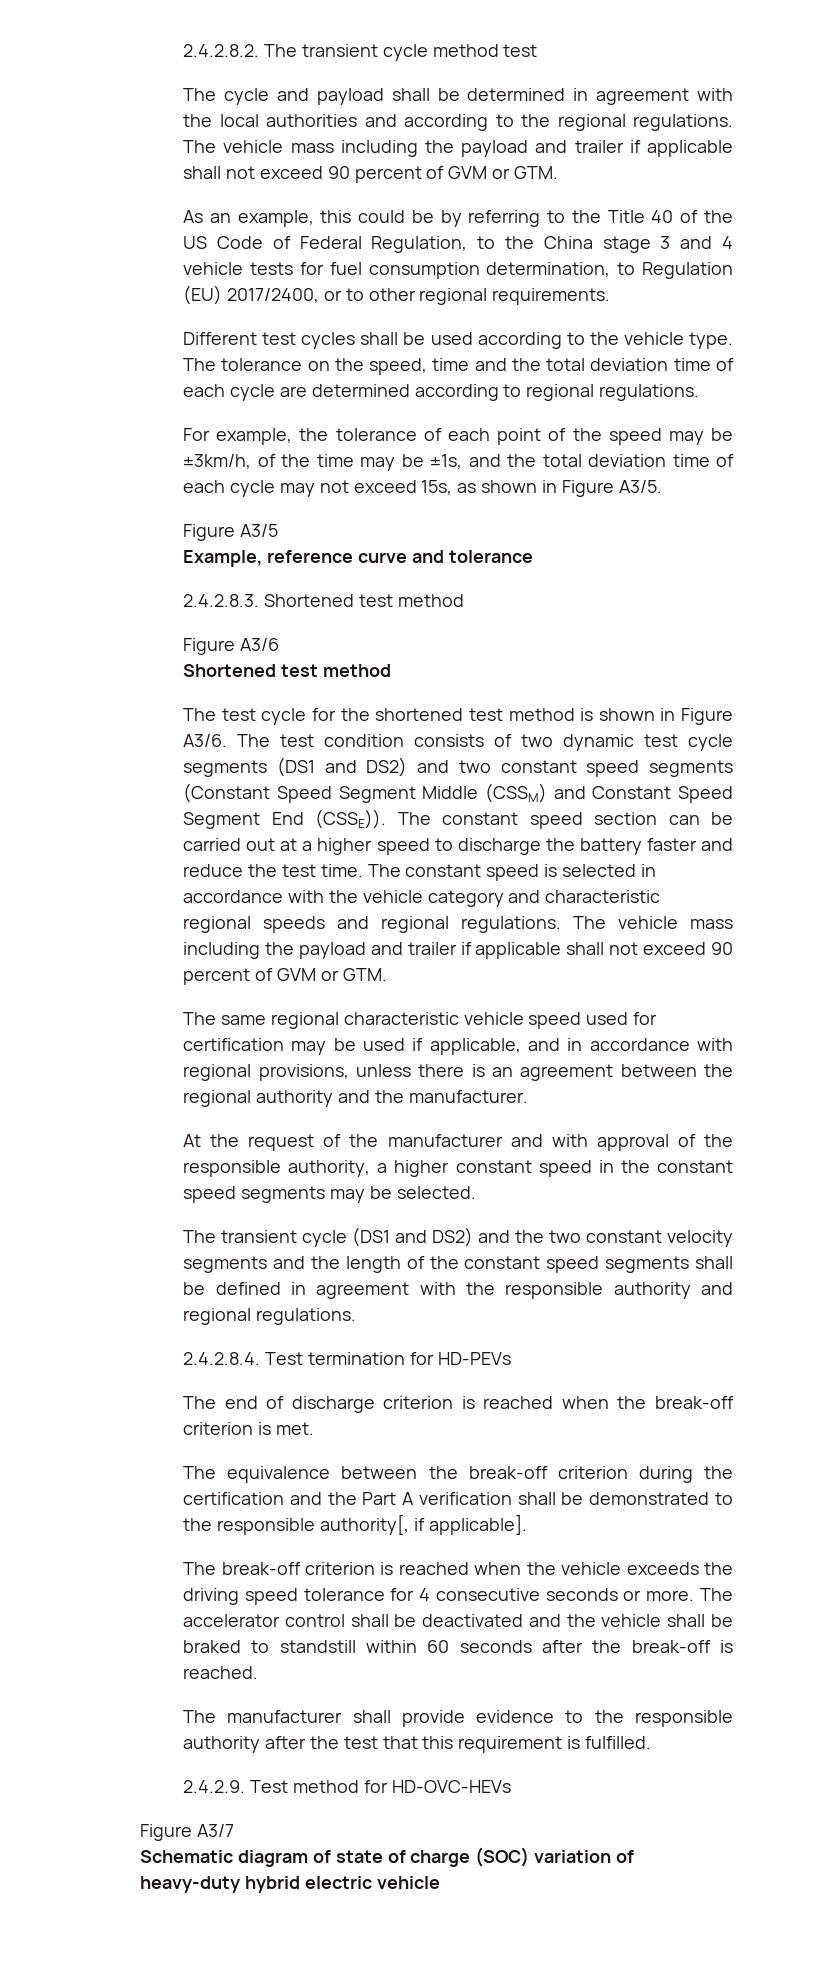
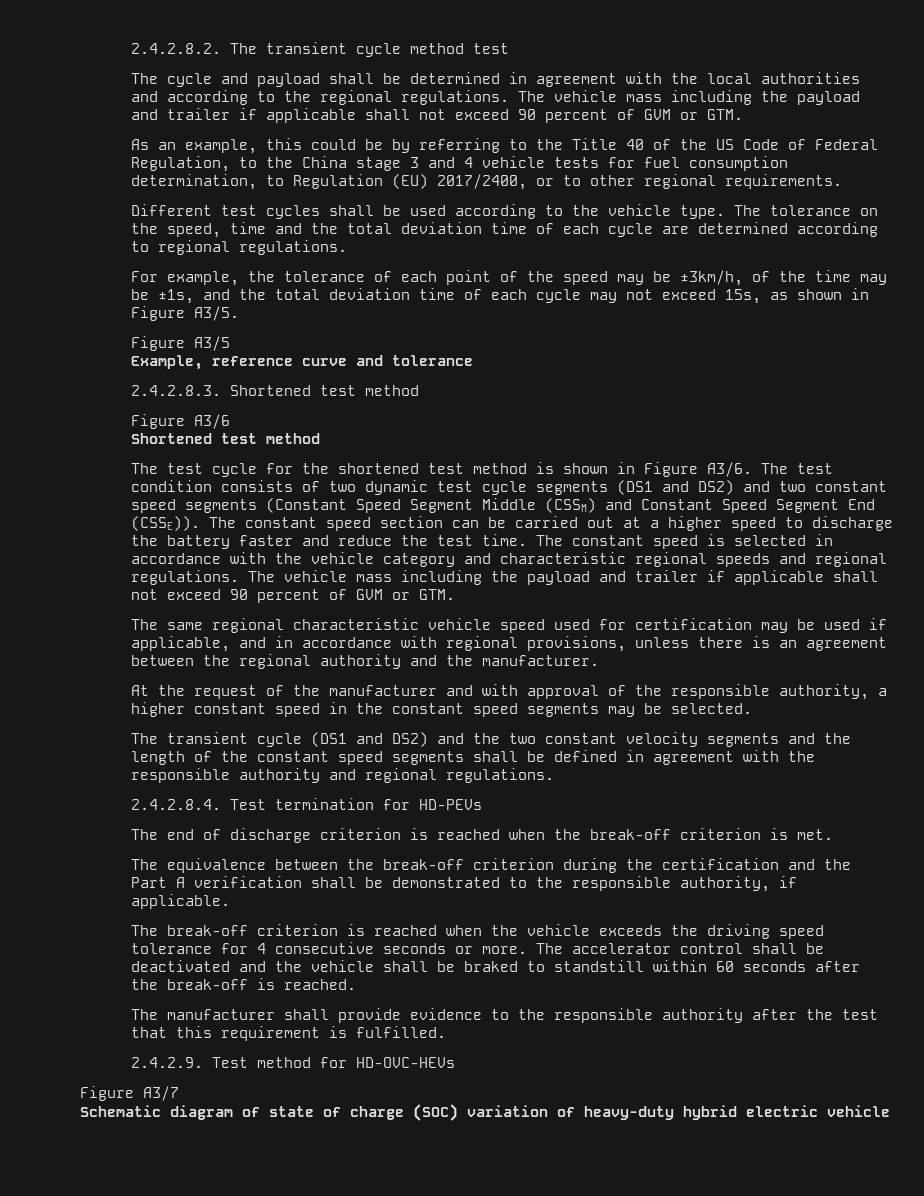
- The equivalence between the break-off criterion during the certification and the Part A verification shall be demonstrated to the responsible authority[, if applicable].
+ The equivalence between the break-off criterion during the certification and the Part A verification shall be demonstrated to the responsible authority, if applicable.

